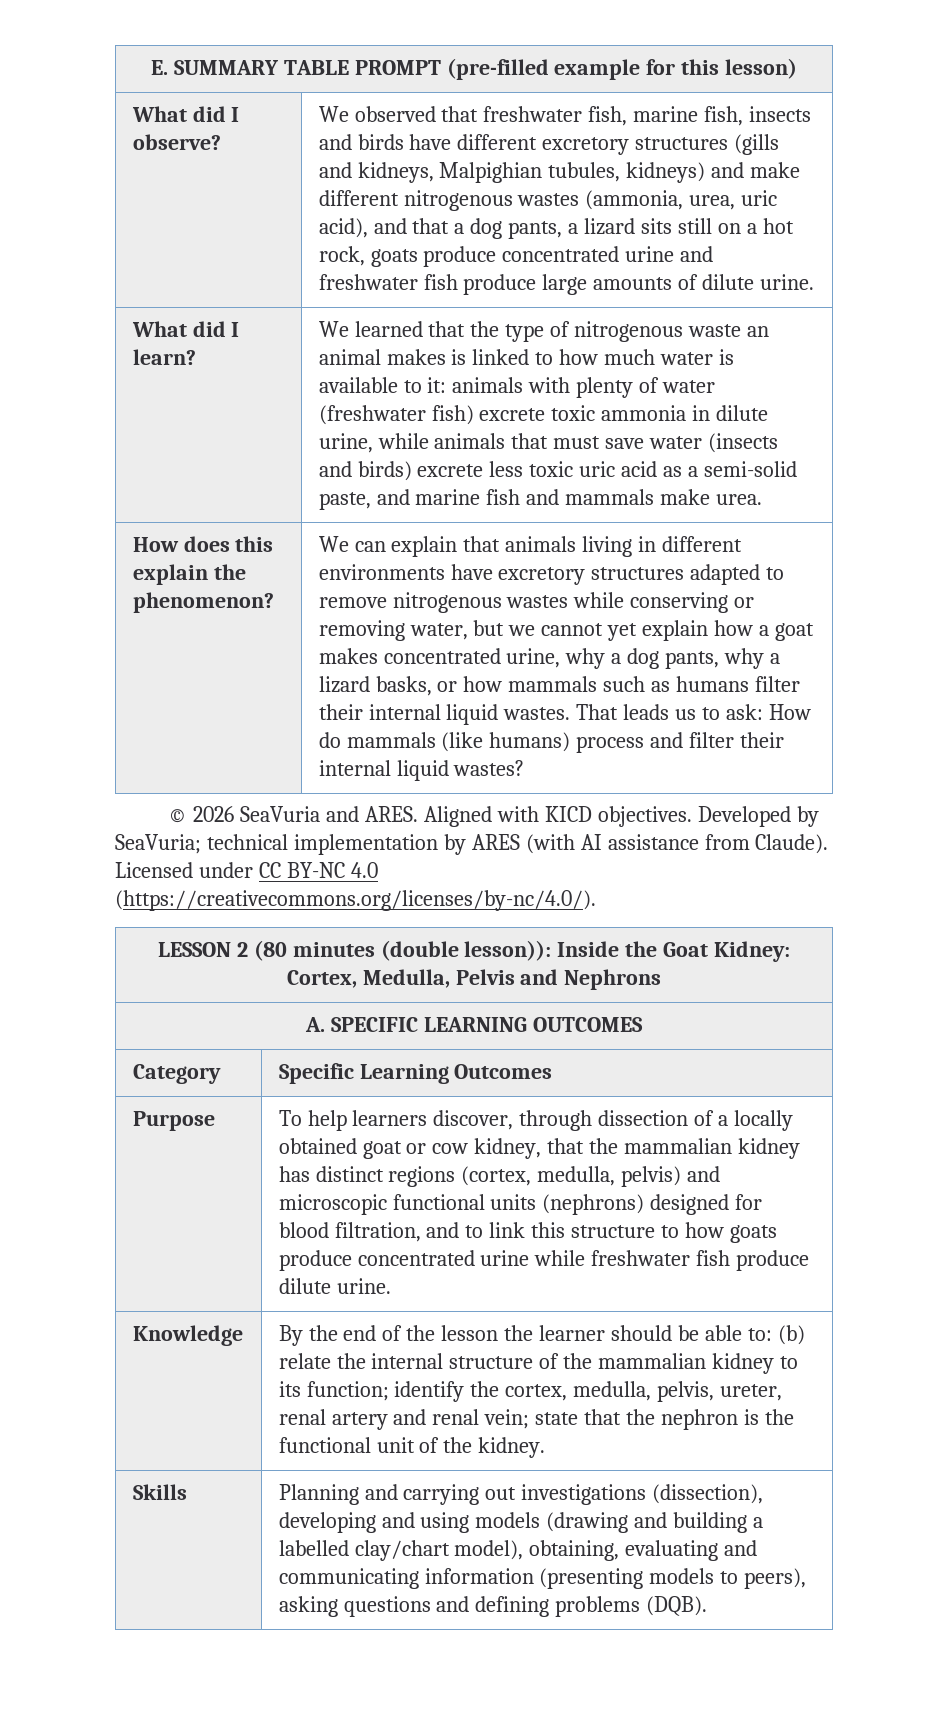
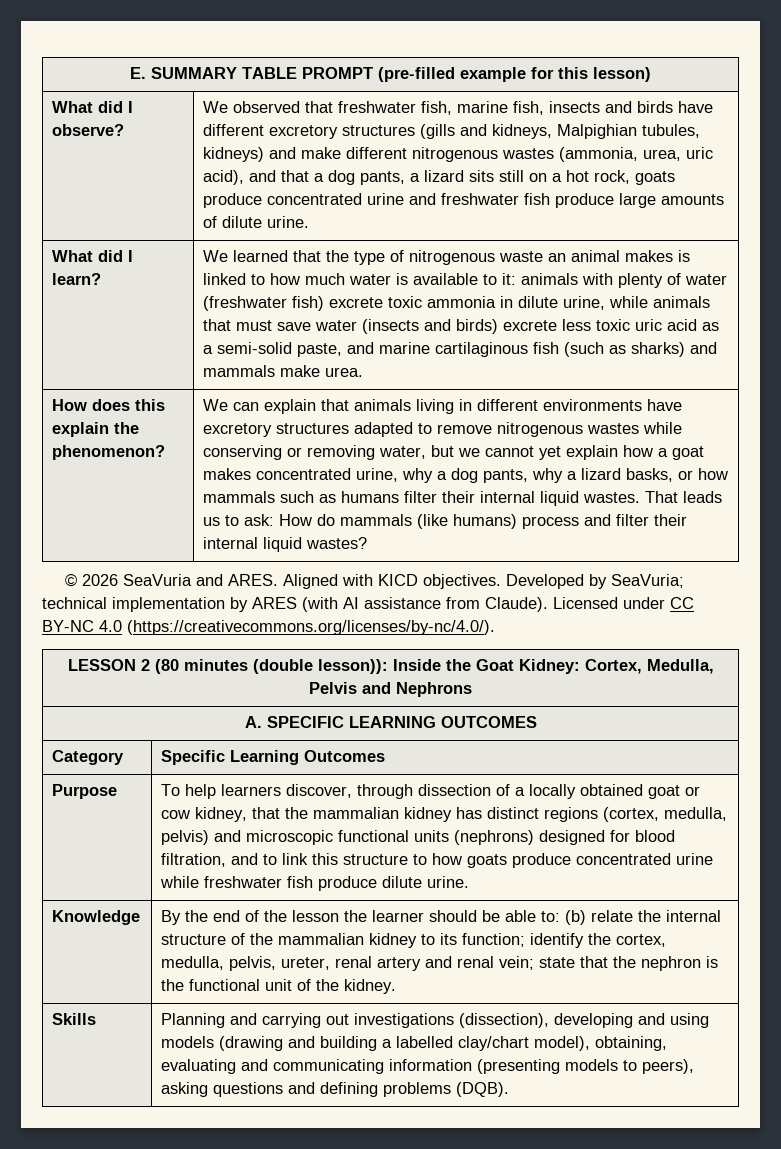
- We learned that the type of nitrogenous waste an animal makes is linked to how much water is available to it: animals with plenty of water (freshwater fish) excrete toxic ammonia in dilute urine, while animals that must save water (insects and birds) excrete less toxic uric acid as a semi-solid paste, and marine fish and mammals make urea.
+ We learned that the type of nitrogenous waste an animal makes is linked to how much water is available to it: animals with plenty of water (freshwater fish) excrete toxic ammonia in dilute urine, while animals that must save water (insects and birds) excrete less toxic uric acid as a semi-solid paste, and marine cartilaginous fish (such as sharks) and mammals make urea.

